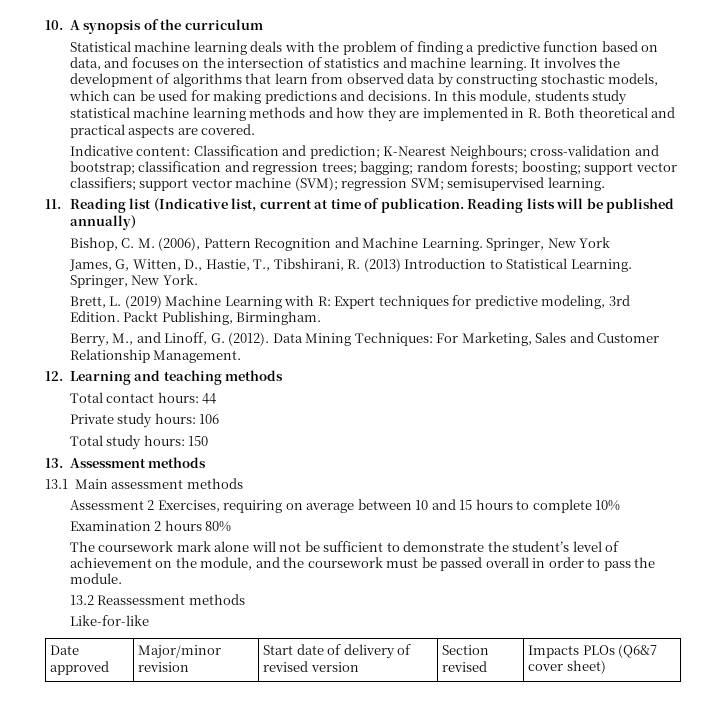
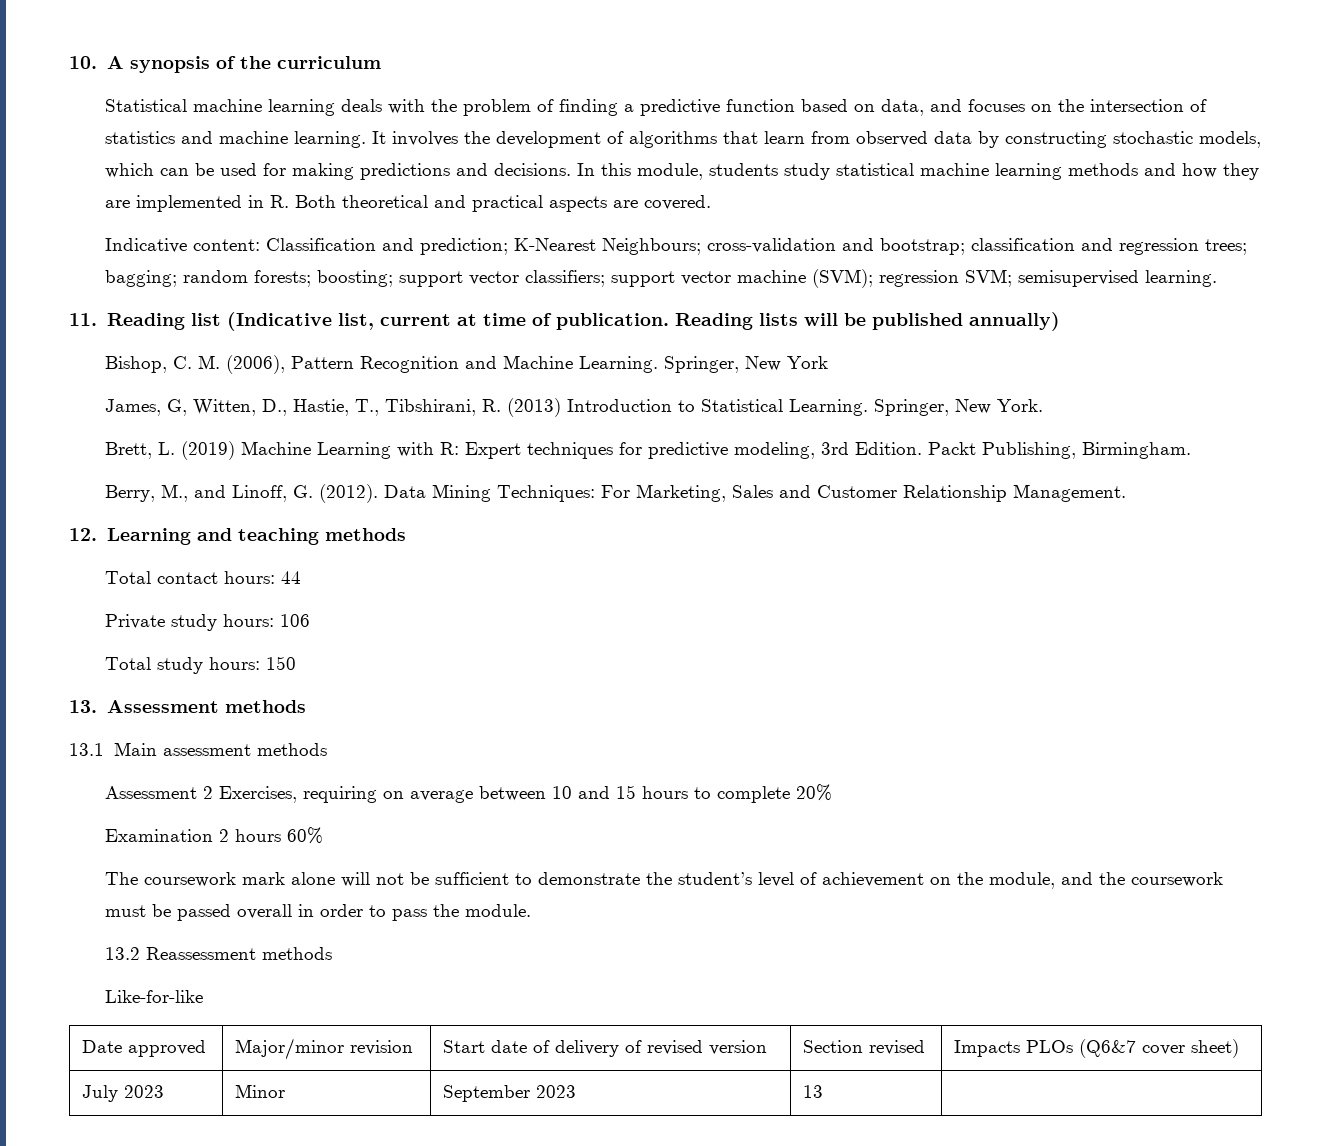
- Assessment 2 Exercises, requiring on average between 10 and 15 hours to complete 10%
+ Assessment 2 Exercises, requiring on average between 10 and 15 hours to complete 20%
- Examination 2 hours 80%
+ Examination 2 hours 60%
+ July 2023 | Minor | September 2023 | 13 |

